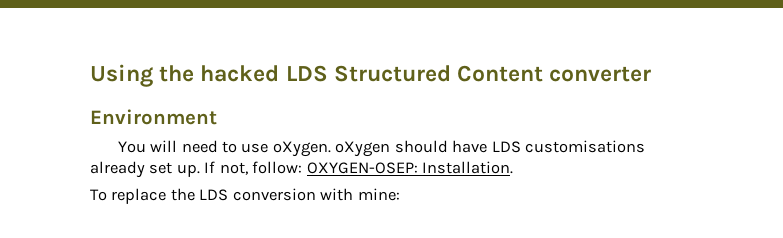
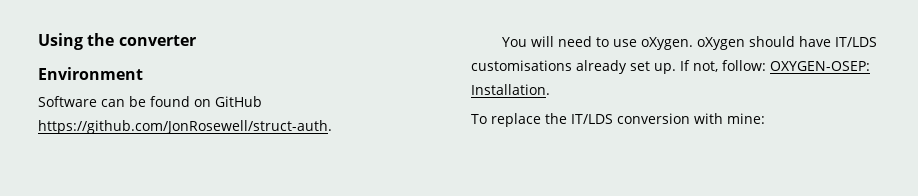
- Using the hacked LDS Structured Content converter
+ Using the converter
  Environment
+ Software can be found on GitHub https://github.com/JonRosewell/struct-auth.
- You will need to use oXygen. oXygen should have LDS customisations already set up.
+ You will need to use oXygen. oXygen should have IT/LDS customisations already set up.
- To replace the LDS conversion with mine:
+ To replace the IT/LDS conversion with mine:

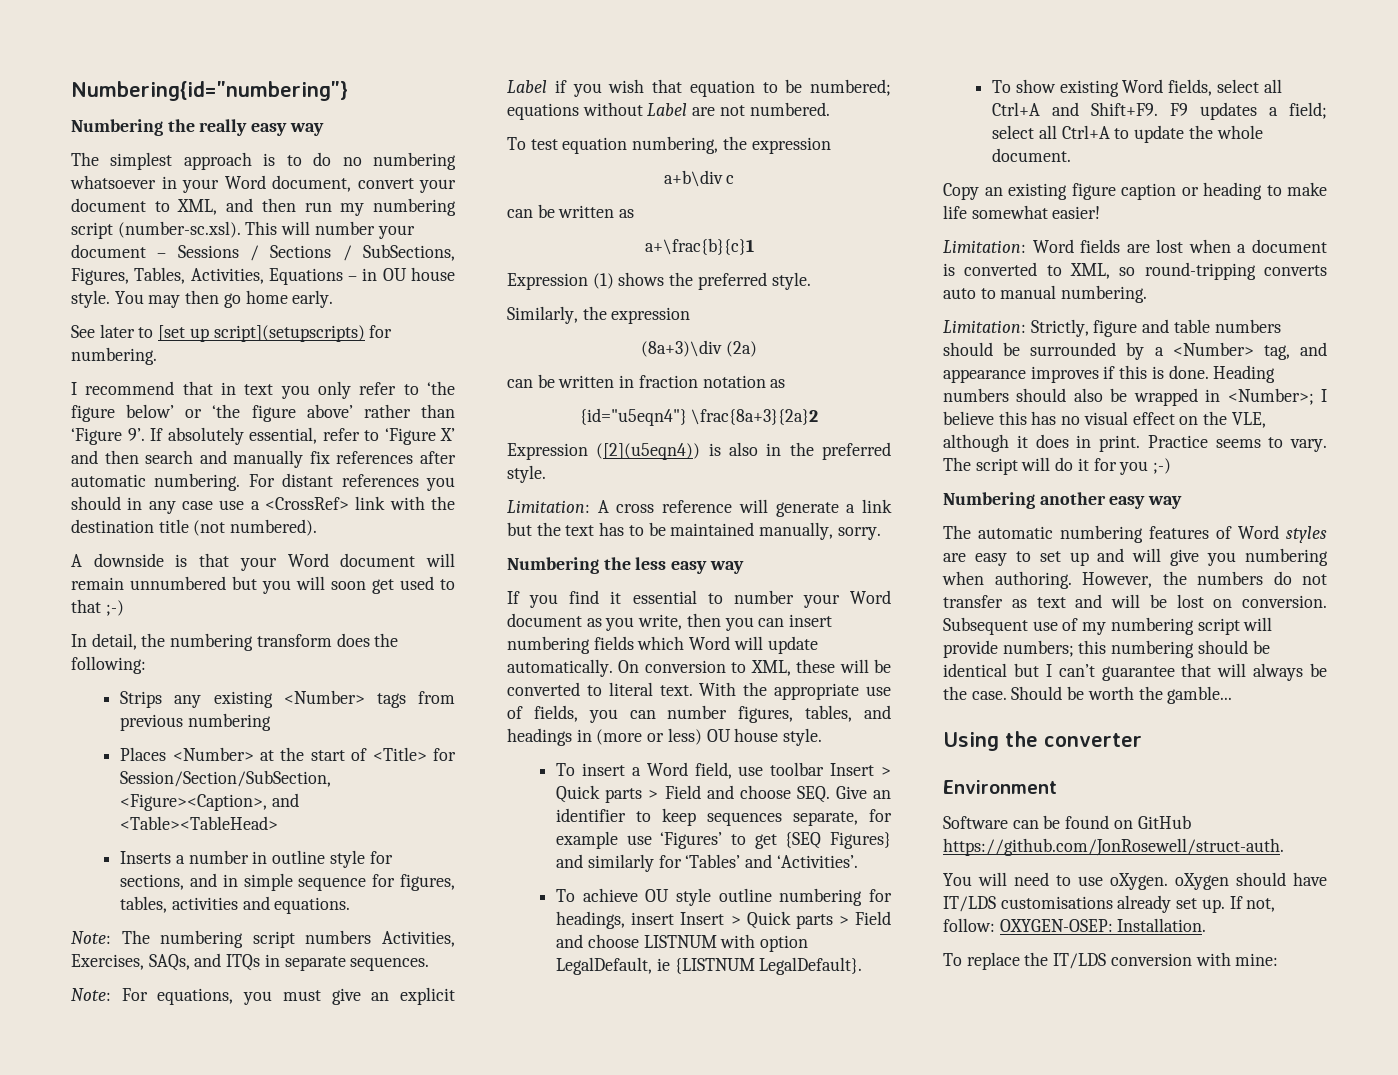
+ Numbering{id="numbering"}
+ Numbering the really easy way
+ The simplest approach is to do no numbering whatsoever in your Word document, convert your document to XML, and then run my numbering script (number-sc.xsl). This will number your document – Sessions / Sections / SubSections, Figures, Tables, Activities, Equations – in OU house style. You may then go home early.
+ See later to [set up script](setupscripts) for numbering.
+ I recommend that in text you only refer to ‘the figure below’ or ‘the figure above’ rather than ‘Figure 9’. If absolutely essential, refer to ‘Figure X’ and then search and manually fix references after automatic numbering. For distant references you should in any case use a <CrossRef> link with the destination title (not numbered).
+ A downside is that your Word document will remain unnumbered but you will soon get used to that ;-)
+ In detail, the numbering transform does the following:
+ Strips any existing <Number> tags from previous numbering
+ Places <Number> at the start of <Title> for Session/Section/SubSection, <Figure><Caption>, and <Table><TableHead>
+ Inserts a number in outline style for sections, and in simple sequence for figures, tables, activities and equations.
+ Note: The numbering script numbers Activities, Exercises, SAQs, and ITQs in separate sequences.
+ Note: For equations, you must give an explicit Label if you wish that equation to be numbered; equations without Label are not numbered.
+ To test equation numbering, the expression
+ a+b\div c
+ can be written as
+ a+\frac{b}{c}1
+ Expression (1) shows the preferred style.
+ Similarly, the expression
+ (8a+3)\div (2a)
+ can be written in fraction notation as
+ {id="u5eqn4"} \frac{8a+3}{2a}2
+ Expression ([2](u5eqn4)) is also in the preferred style.
+ Limitation: A cross reference will generate a link but the text has to be maintained manually, sorry.
+ Numbering the less easy way
+ If you find it essential to number your Word document as you write, then you can insert numbering fields which Word will update automatically. On conversion to XML, these will be converted to literal text. With the appropriate use of fields, you can number figures, tables, and headings in (more or less) OU house style.
+ To insert a Word field, use toolbar Insert > Quick parts > Field and choose SEQ. Give an identifier to keep sequences separate, for example use ‘Figures’ to get {SEQ Figures} and similarly for ‘Tables’ and ‘Activities’.
+ To achieve OU style outline numbering for headings, insert Insert > Quick parts > Field and choose LISTNUM with option LegalDefault, ie {LISTNUM LegalDefault}.
+ To show existing Word fields, select all Ctrl+A and Shift+F9. F9 updates a field; select all Ctrl+A to update the whole document.
+ Copy an existing figure caption or heading to make life somewhat easier!
+ Limitation: Word fields are lost when a document is converted to XML, so round-tripping converts auto to manual numbering.
+ Limitation: Strictly, figure and table numbers should be surrounded by a <Number> tag, and appearance improves if this is done. Heading numbers should also be wrapped in <Number>; I believe this has no visual effect on the VLE, although it does in print. Practice seems to vary. The script will do it for you ;-)
+ Numbering another easy way
+ The automatic numbering features of Word styles are easy to set up and will give you numbering when authoring. However, the numbers do not transfer as text and will be lost on conversion. Subsequent use of my numbering script will provide numbers; this numbering should be identical but I can’t guarantee that will always be the case. Should be worth the gamble...

